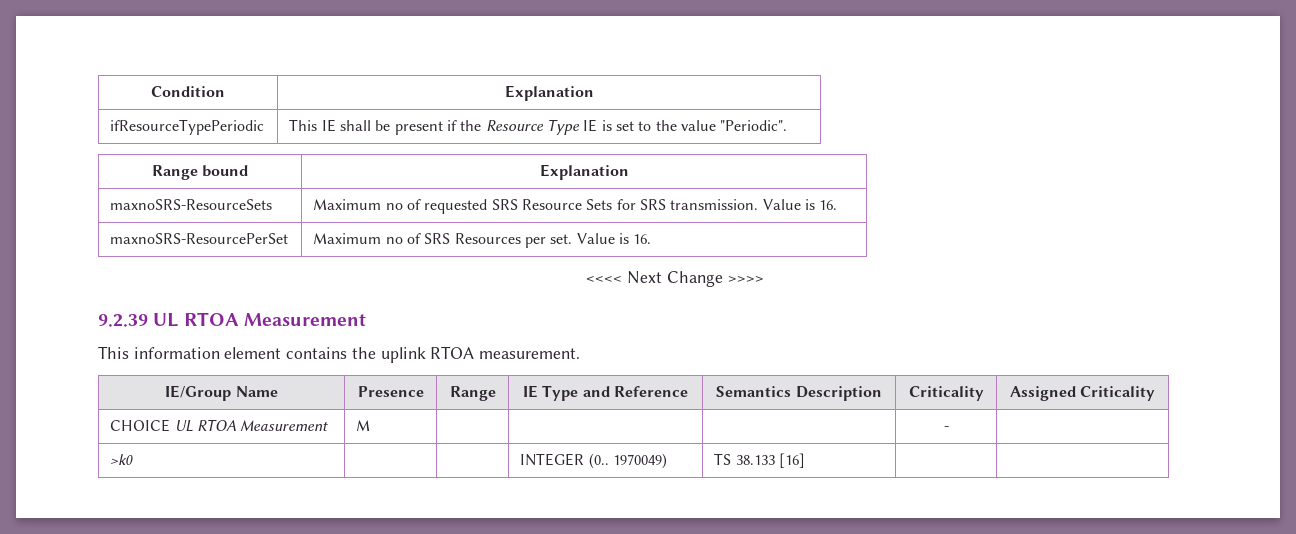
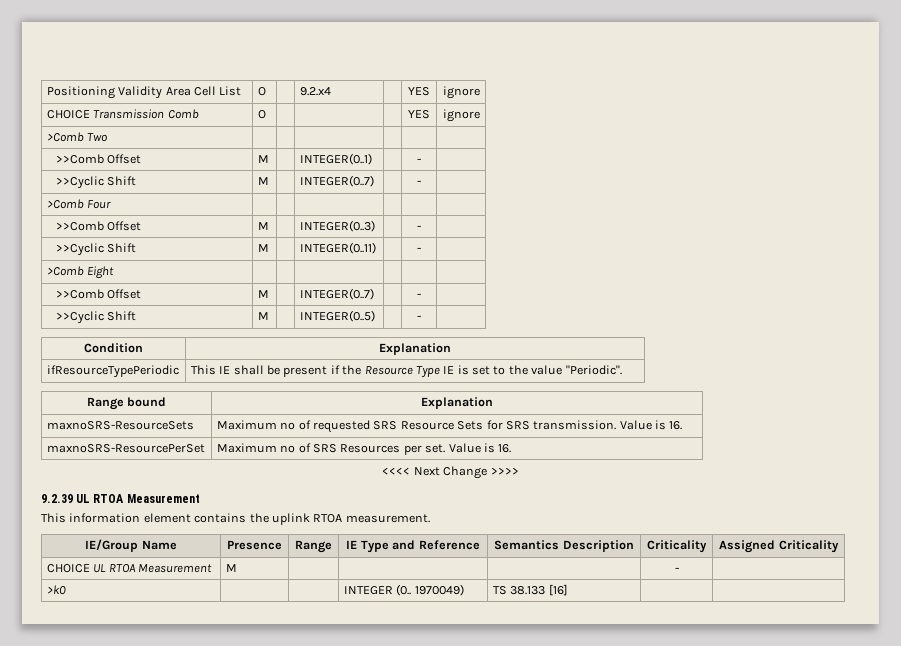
+ Positioning Validity Area Cell List | O | | 9.2.x4 | | YES | ignore
+ CHOICE Transmission Comb | O | | | | YES | ignore
+ >Comb Two | | | | | |
+ >>Comb Offset | M | | INTEGER(0..1) | | - |
+ >>Cyclic Shift | M | | INTEGER(0..7) | | - |
+ >Comb Four | | | | | |
+ >>Comb Offset | M | | INTEGER(0..3) | | - |
+ >>Cyclic Shift | M | | INTEGER(0..11) | | - |
+ >Comb Eight | | | | | |
+ >>Comb Offset | M | | INTEGER(0..7) | | - |
+ >>Cyclic Shift | M | | INTEGER(0..5) | | - |

